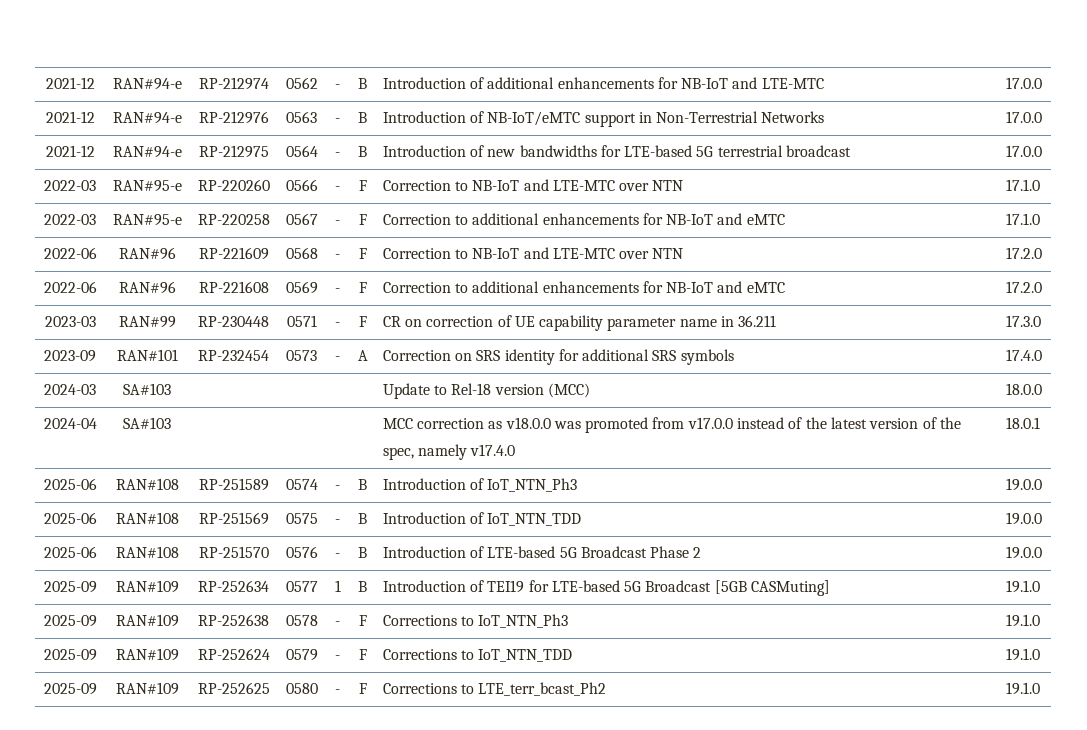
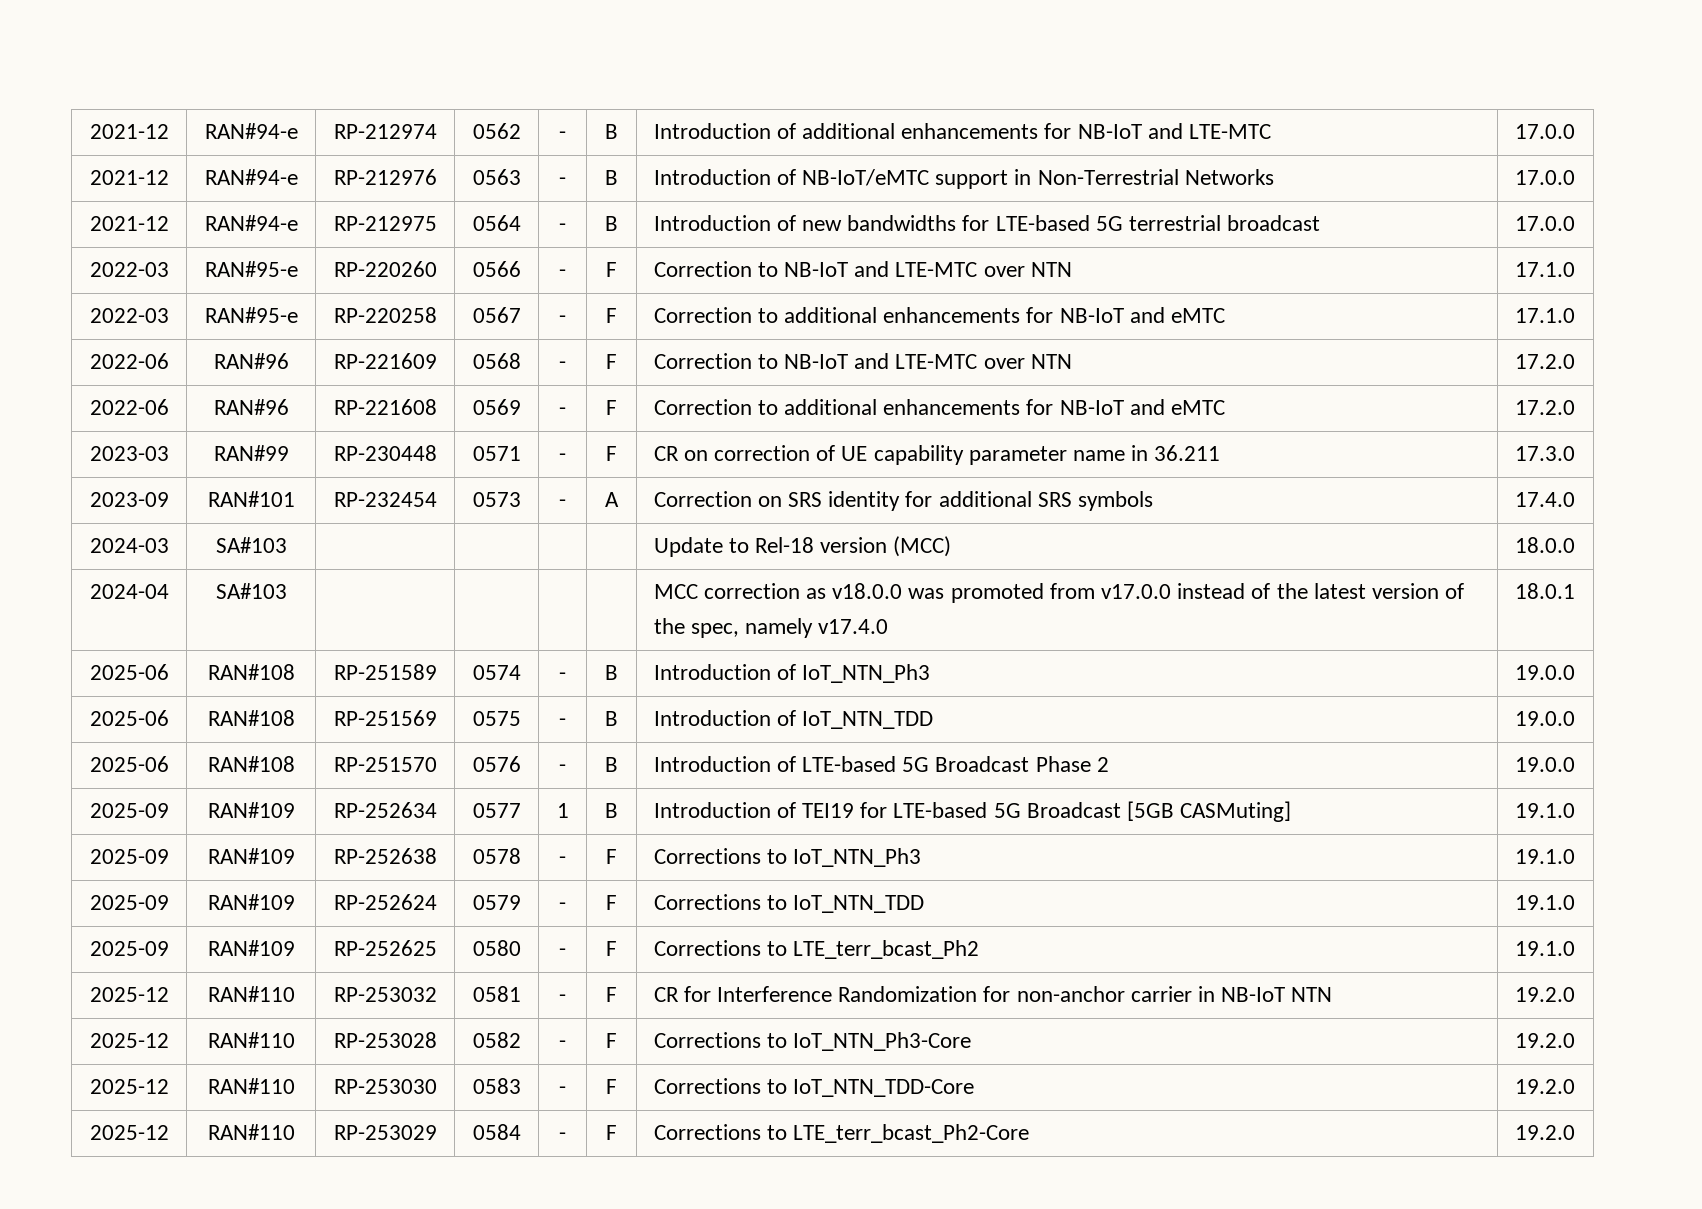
+ 2025-12 | RAN#110 | RP-253032 | 0581 | - | F | CR for Interference Randomization for non-anchor carrier in NB-IoT NTN | 19.2.0
+ 2025-12 | RAN#110 | RP-253028 | 0582 | - | F | Corrections to IoT_NTN_Ph3-Core | 19.2.0
+ 2025-12 | RAN#110 | RP-253030 | 0583 | - | F | Corrections to IoT_NTN_TDD-Core | 19.2.0
+ 2025-12 | RAN#110 | RP-253029 | 0584 | - | F | Corrections to LTE_terr_bcast_Ph2-Core | 19.2.0

